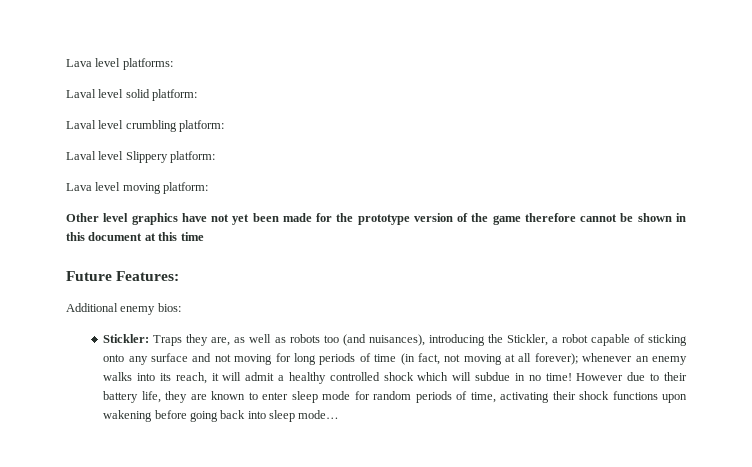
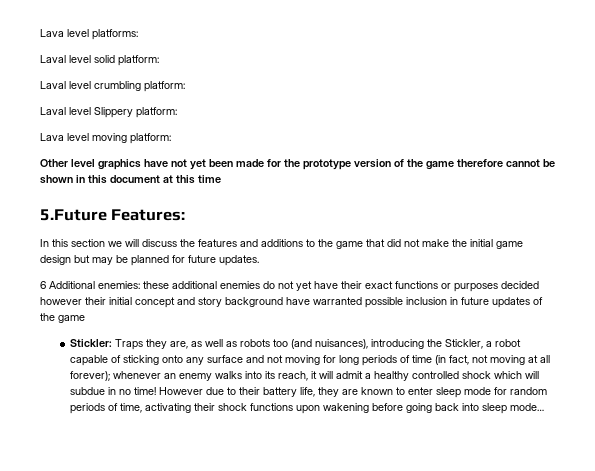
- Future Features:
+ 5.Future Features:
- Additional enemy bios:
+ In this section we will discuss the features and additions to the game that did not make the initial game design but may be planned for future updates.
+ 6 Additional enemies: these additional enemies do not yet have their exact functions or purposes decided however their initial concept and story background have warranted possible inclusion in future updates of the game

